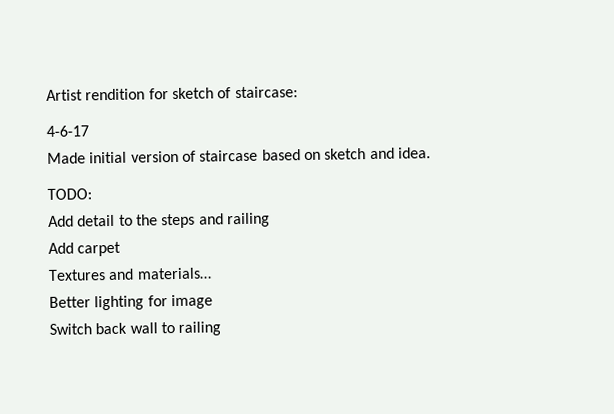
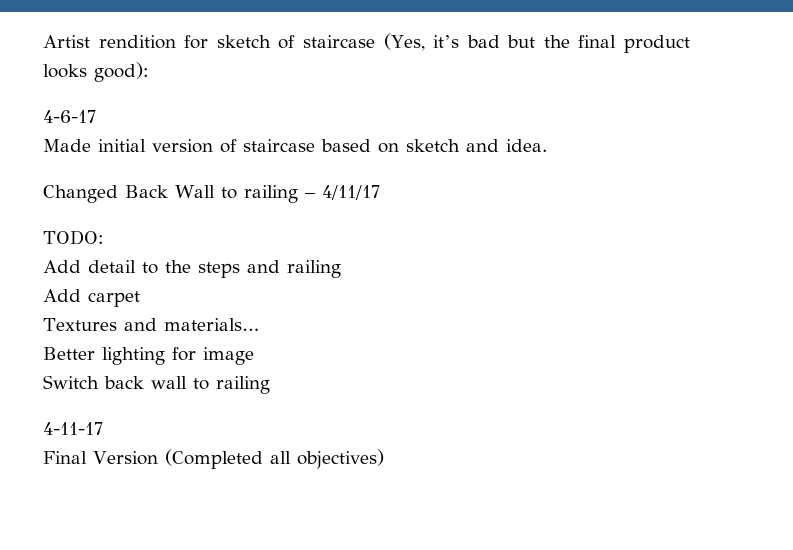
- Artist rendition for sketch of staircase:
+ Artist rendition for sketch of staircase (Yes, it’s bad but the final product looks good):
+ Changed Back Wall to railing – 4/11/17
+ 4-11-17
+ Final Version (Completed all objectives)

